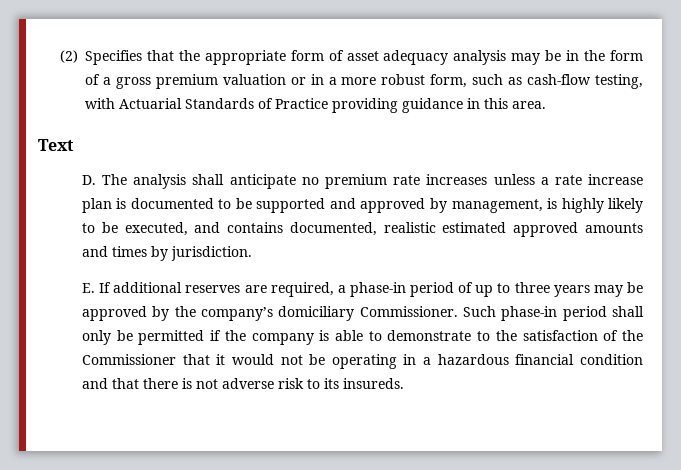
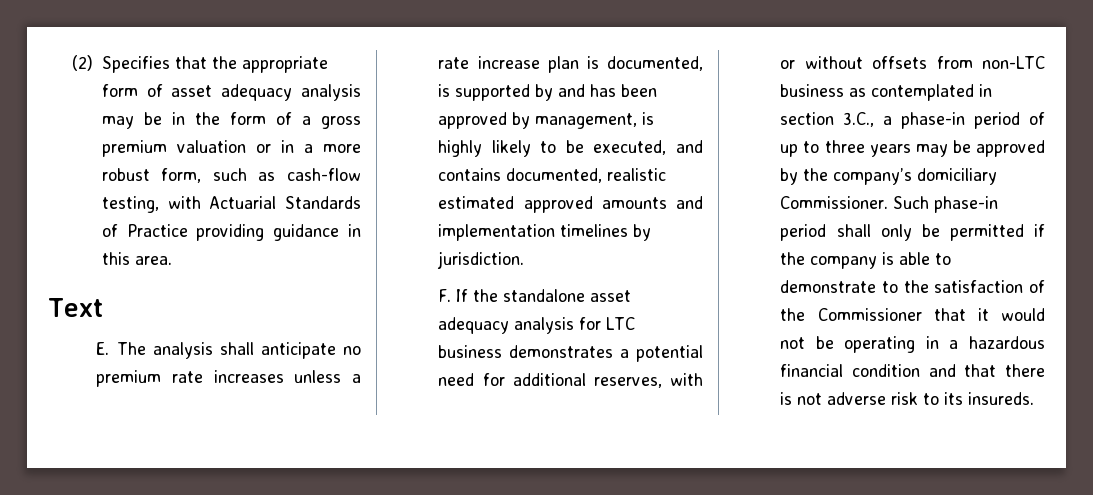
- D. The analysis shall anticipate no premium rate increases unless a rate increase plan is documented to be supported and approved by management, is highly likely to be executed, and contains documented, realistic estimated approved amounts and times by jurisdiction.
+ E. The analysis shall anticipate no premium rate increases unless a rate increase plan is documented, is supported by and has been approved by management, is highly likely to be executed, and contains documented, realistic estimated approved amounts and implementation timelines by jurisdiction.
- E. If additional reserves are required, a phase-in period of up to three years may be approved by the company’s domiciliary Commissioner.
+ F. If the standalone asset adequacy analysis for LTC business demonstrates a potential need for additional reserves, with or without offsets from non-LTC business as contemplated in section 3.C., a phase-in period of up to three years may be approved by the company’s domiciliary Commissioner.

